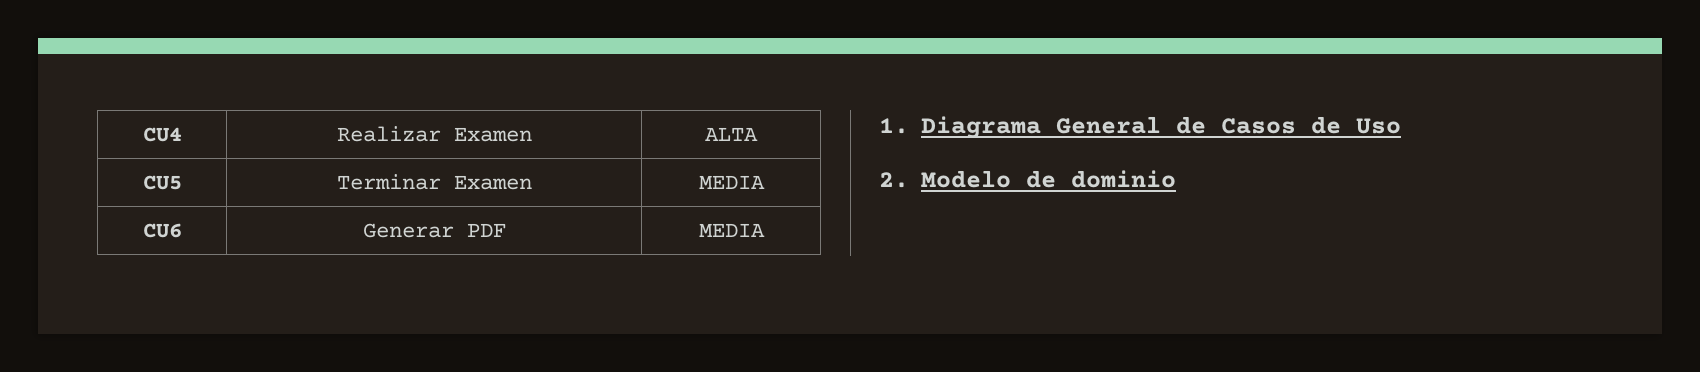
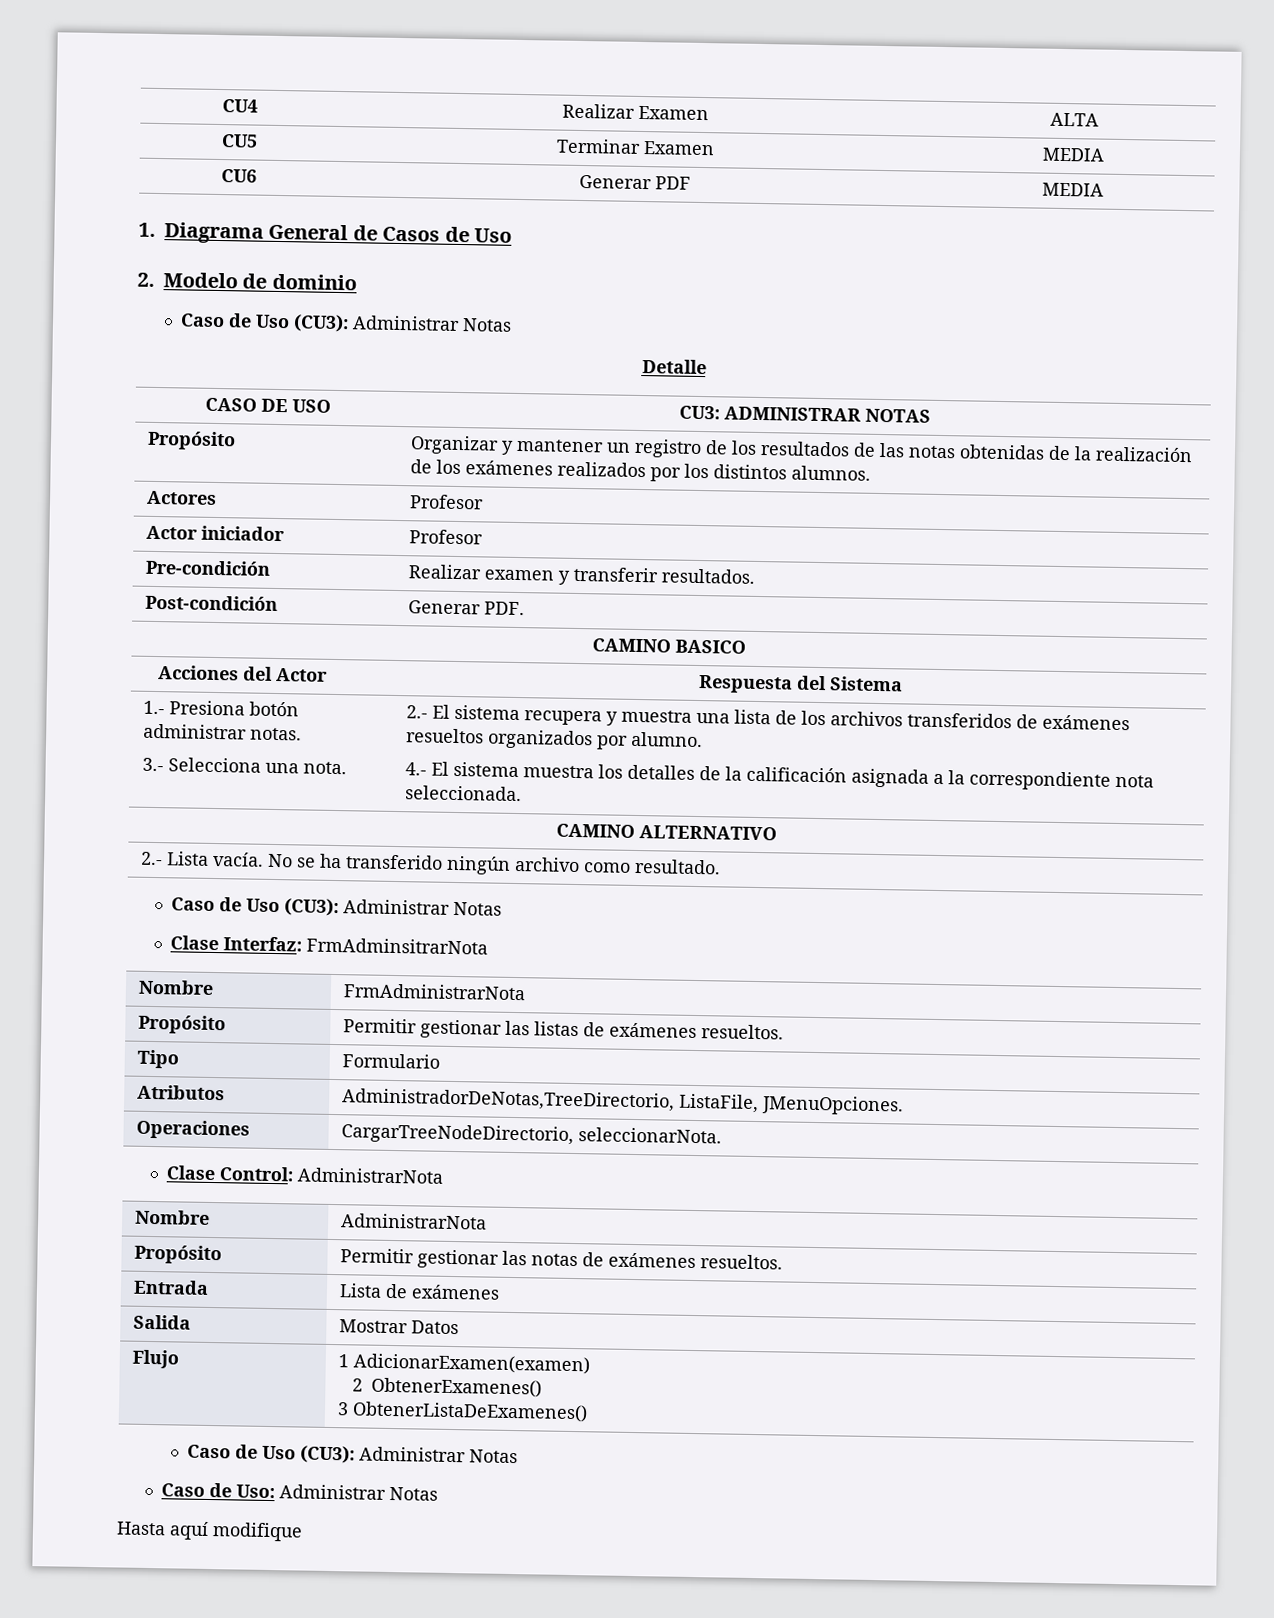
  2. Modelo de dominio
+ Caso de Uso (CU3): Administrar Notas
+ Detalle
+ CASO DE USO | CU3: ADMINISTRAR NOTAS
+ Propósito | Organizar y mantener un registro de los resultados de las notas obtenidas de la realización de los exámenes realizados por los distintos alumnos.
+ Actores | Profesor
+ Actor iniciador | Profesor
+ Pre-condición | Realizar examen y transferir resultados.
+ Post-condición | Generar PDF.
+ CAMINO BASICO
+ Acciones del Actor | Respuesta del Sistema
+ 1.- Presiona botón administrar notas.
+ 3.- Selecciona una nota. | 2.- El sistema recupera y muestra una lista de los archivos transferidos de exámenes resueltos organizados por alumno.
+ 4.- El sistema muestra los detalles de la calificación asignada a la correspondiente nota seleccionada.
+ CAMINO ALTERNATIVO
+ 2.- Lista vacía. No se ha transferido ningún archivo como resultado.
+ Caso de Uso (CU3): Administrar Notas
+ Clase Interfaz: FrmAdminsitrarNota
+ Nombre | FrmAdministrarNota
+ Propósito | Permitir gestionar las listas de exámenes resueltos.
+ Tipo | Formulario
+ Atributos | AdministradorDeNotas,TreeDirectorio, ListaFile, JMenuOpciones.
+ Operaciones | CargarTreeNodeDirectorio, seleccionarNota.
+ Clase Control: AdministrarNota
+ Nombre | AdministrarNota
+ Propósito | Permitir gestionar las notas de exámenes resueltos.
+ Entrada | Lista de exámenes
+ Salida | Mostrar Datos
+ Flujo | 1 AdicionarExamen(examen)
+ 2 ObtenerExamenes()
+ 3 ObtenerListaDeExamenes()
+ Caso de Uso (CU3): Administrar Notas
+ Caso de Uso: Administrar Notas
+ Hasta aquí modifique

